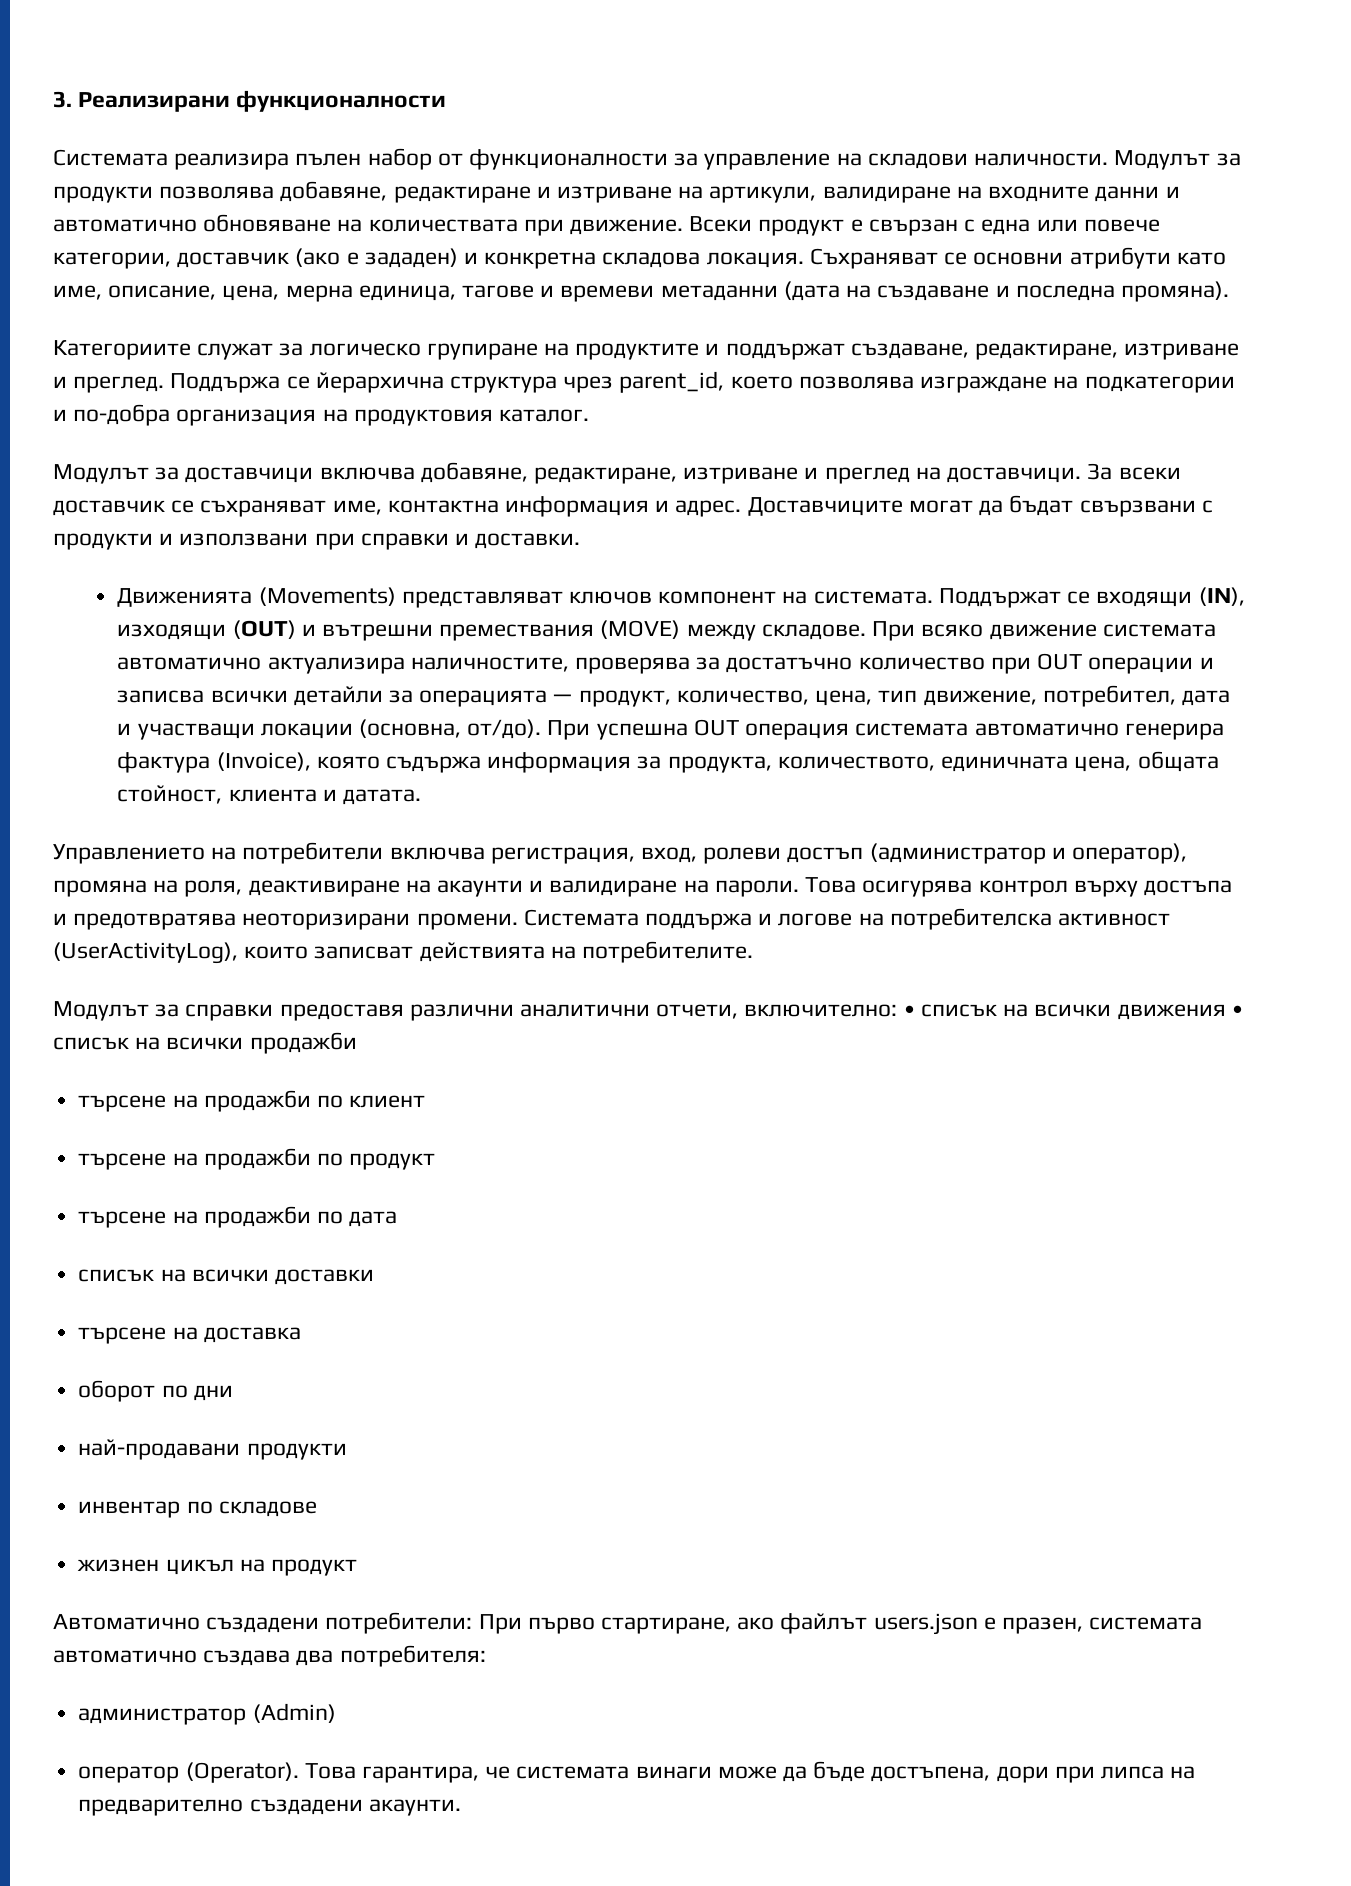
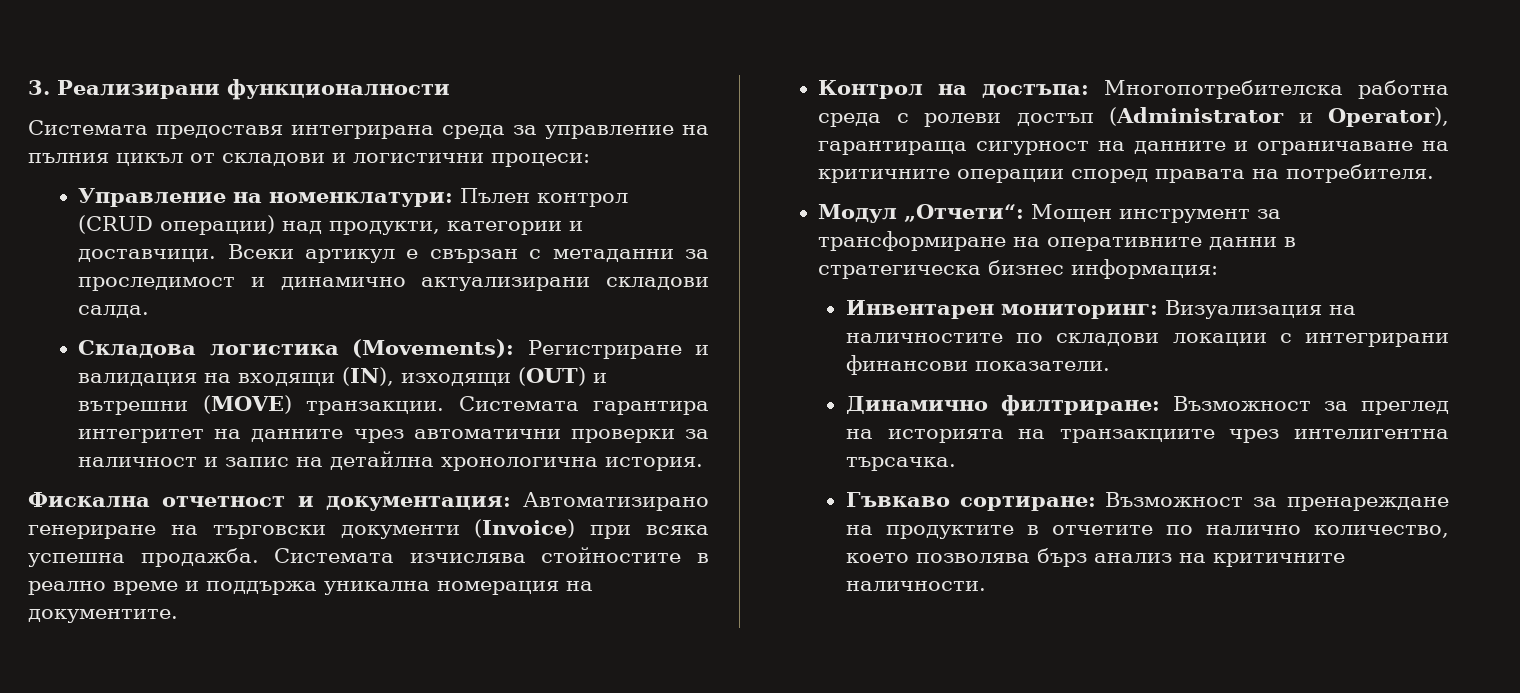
- Системата реализира пълен набор от функционалности за управление на складови наличности. Модулът за продукти позволява добавяне, редактиране и изтриване на артикули, валидиране на входните данни и автоматично обновяване на количествата при движение. Всеки продукт е свързан с една или повече категории, доставчик (ако е зададен) и конкретна складова локация. Съхраняват се основни атрибути като име, описание, цена, мерна единица, тагове и времеви метаданни (дата на създаване и последна промяна).
- Категориите служат за логическо групиране на продуктите и поддържат създаване, редактиране, изтриване и преглед. Поддържа се йерархична структура чрез parent_id, което позволява изграждане на подкатегории и по-добра организация на продуктовия каталог.
- Модулът за доставчици включва добавяне, редактиране, изтриване и преглед на доставчици. За всеки доставчик се съхраняват име, контактна информация и адрес. Доставчиците могат да бъдат свързвани с продукти и използвани при справки и доставки.
- Движенията (Movements) представляват ключов компонент на системата. Поддържат се входящи (IN), изходящи (OUT) и вътрешни премествания (MOVE) между складове. При всяко движение системата автоматично актуализира наличностите, проверява за достатъчно количество при OUT операции и записва всички детайли за операцията — продукт, количество, цена, тип движение, потребител, дата и участващи локации (основна, от/до). При успешна OUT операция системата автоматично генерира фактура (Invoice), която съдържа информация за продукта, количеството, единичната цена, общата стойност, клиента и датата.
- Управлението на потребители включва регистрация, вход, ролеви достъп (администратор и оператор), промяна на роля, деактивиране на акаунти и валидиране на пароли. Това осигурява контрол върху достъпа и предотвратява неоторизирани промени. Системата поддържа и логове на потребителска активност (UserActivityLog), които записват действията на потребителите.
- Модулът за справки предоставя различни аналитични отчети, включително: • списък на всички движения • списък на всички продажби
- търсене на продажби по клиент
- търсене на продажби по продукт
- търсене на продажби по дата
- списък на всички доставки
- търсене на доставка
- оборот по дни
- най-продавани продукти
- инвентар по складове
- жизнен цикъл на продукт
- Автоматично създадени потребители: При първо стартиране, ако файлът users.json е празен, системата автоматично създава два потребителя:
- администратор (Admin)
- оператор (Operator). Това гарантира, че системата винаги може да бъде достъпена, дори при липса на предварително създадени акаунти.
+ Системата предоставя интегрирана среда за управление на пълния цикъл от складови и логистични процеси:
+ Управление на номенклатури: Пълен контрол (CRUD операции) над продукти, категории и доставчици. Всеки артикул е свързан с метаданни за проследимост и динамично актуализирани складови салда.
+ Складова логистика (Movements): Регистриране и валидация на входящи (IN), изходящи (OUT) и вътрешни (MOVE) транзакции. Системата гарантира интегритет на данните чрез автоматични проверки за наличност и запис на детайлна хронологична история.
+ Фискална отчетност и документация: Автоматизирано генериране на търговски документи (Invoice) при всяка успешна продажба. Системата изчислява стойностите в реално време и поддържа уникална номерация на документите.
+ Контрол на достъпа: Многопотребителска работна среда с ролеви достъп (Administrator и Operator), гарантираща сигурност на данните и ограничаване на критичните операции според правата на потребителя.
+ Модул „Отчети“: Мощен инструмент за трансформиране на оперативните данни в стратегическа бизнес информация:
+ Инвентарен мониторинг: Визуализация на наличностите по складови локации с интегрирани финансови показатели.
+ Динамично филтриране: Възможност за преглед на историята на транзакциите чрез интелигентна търсачка.
+ Гъвкаво сортиране: Възможност за пренареждане на продуктите в отчетите по налично количество, което позволява бърз анализ на критичните наличности.

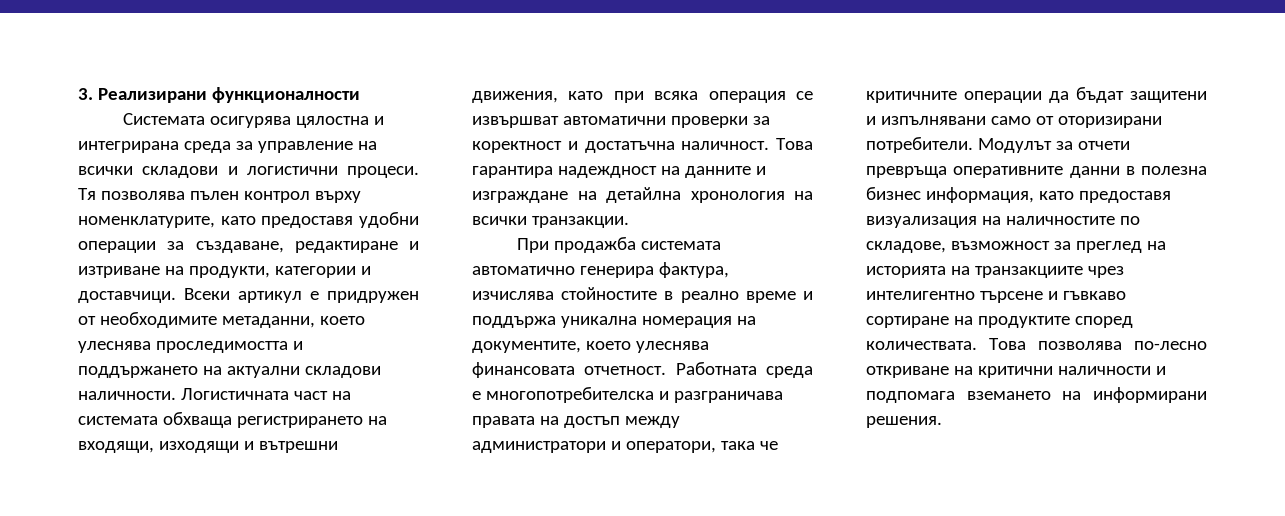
- Системата предоставя интегрирана среда за управление на пълния цикъл от складови и логистични процеси:
- Управление на номенклатури: Пълен контрол (CRUD операции) над продукти, категории и доставчици.
+ Системата осигурява цялостна и интегрирана среда за управление на всички складови и логистични процеси. Тя позволява пълен контрол върху номенклатурите, като предоставя удобни операции за създаване, редактиране и изтриване на продукти, категории и доставчици.
- Всеки артикул е свързан с метаданни за проследимост и динамично актуализирани складови салда.
- Складова логистика (Movements): Регистриране и валидация на входящи (IN), изходящи (OUT) и вътрешни (MOVE) транзакции. Системата гарантира интегритет на данните чрез автоматични проверки за наличност и запис на детайлна хронологична история.
- Фискална отчетност и документация: Автоматизирано генериране на търговски документи (Invoice) при всяка успешна продажба. Системата изчислява стойностите в реално време и поддържа уникална номерация на документите.
- Контрол на достъпа: Многопотребителска работна среда с ролеви достъп (Administrator и Operator), гарантираща сигурност на данните и ограничаване на критичните операции според правата на потребителя.
- Модул „Отчети“: Мощен инструмент за трансформиране на оперативните данни в стратегическа бизнес информация:
- Инвентарен мониторинг: Визуализация на наличностите по складови локации с интегрирани финансови показатели.
- Динамично филтриране: Възможност за преглед на историята на транзакциите чрез интелигентна търсачка.
- Гъвкаво сортиране: Възможност за пренареждане на продуктите в отчетите по налично количество, което позволява бърз анализ на критичните наличности.
+ Всеки артикул е придружен от необходимите метаданни, което улеснява проследимостта и поддържането на актуални складови наличности. Логистичната част на системата обхваща регистрирането на входящи, изходящи и вътрешни движения, като при всяка операция се извършват автоматични проверки за коректност и достатъчна наличност. Това гарантира надеждност на данните и изграждане на детайлна хронология на всички транзакции.
+ При продажба системата автоматично генерира фактура, изчислява стойностите в реално време и поддържа уникална номерация на документите, което улеснява финансовата отчетност. Работната среда е многопотребителска и разграничава правата на достъп между администратори и оператори, така че критичните операции да бъдат защитени и изпълнявани само от оторизирани потребители. Модулът за отчети превръща оперативните данни в полезна бизнес информация, като предоставя визуализация на наличностите по складове, възможност за преглед на историята на транзакциите чрез интелигентно търсене и гъвкаво сортиране на продуктите според количествата. Това позволява по-лесно откриване на критични наличности и подпомага вземането на информирани решения.

